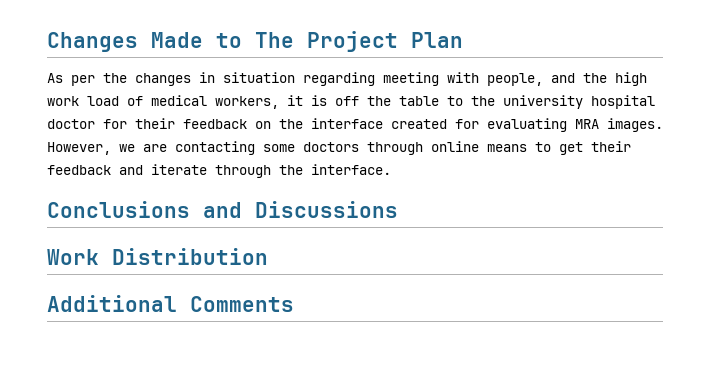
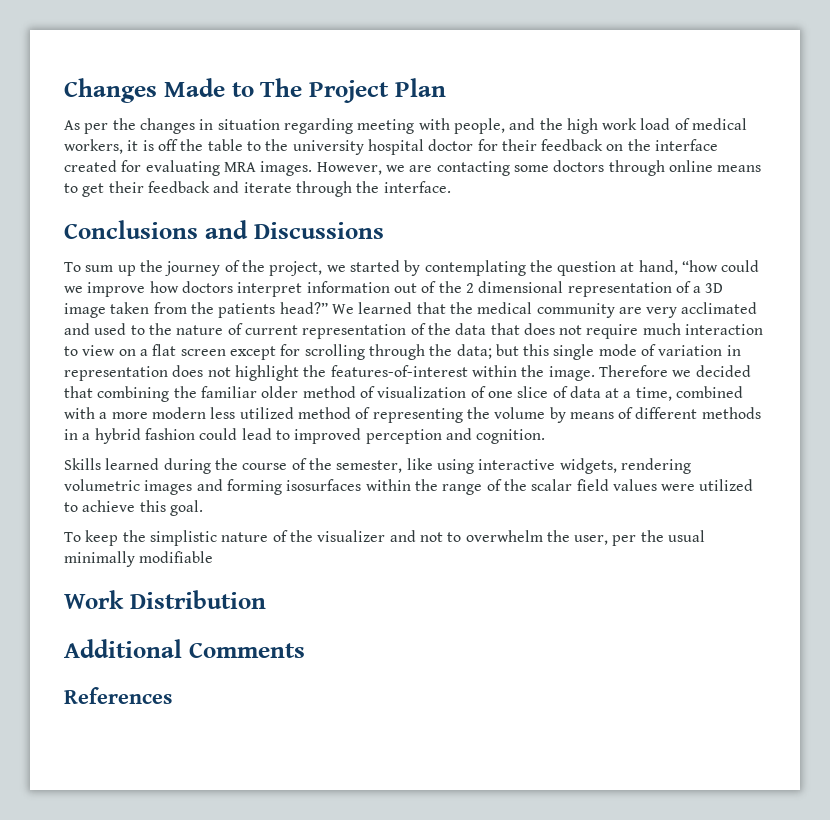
+ To sum up the journey of the project, we started by contemplating the question at hand, “how could we improve how doctors interpret information out of the 2 dimensional representation of a 3D image taken from the patients head?” We learned that the medical community are very acclimated and used to the nature of current representation of the data that does not require much interaction to view on a flat screen except for scrolling through the data; but this single mode of variation in representation does not highlight the features-of-interest within the image. Therefore we decided that combining the familiar older method of visualization of one slice of data at a time, combined with a more modern less utilized method of representing the volume by means of different methods in a hybrid fashion could lead to improved perception and cognition.
+ Skills learned during the course of the semester, like using interactive widgets, rendering volumetric images and forming isosurfaces within the range of the scalar field values were utilized to achieve this goal.
+ To keep the simplistic nature of the visualizer and not to overwhelm the user, per the usual minimally modifiable
+ References

